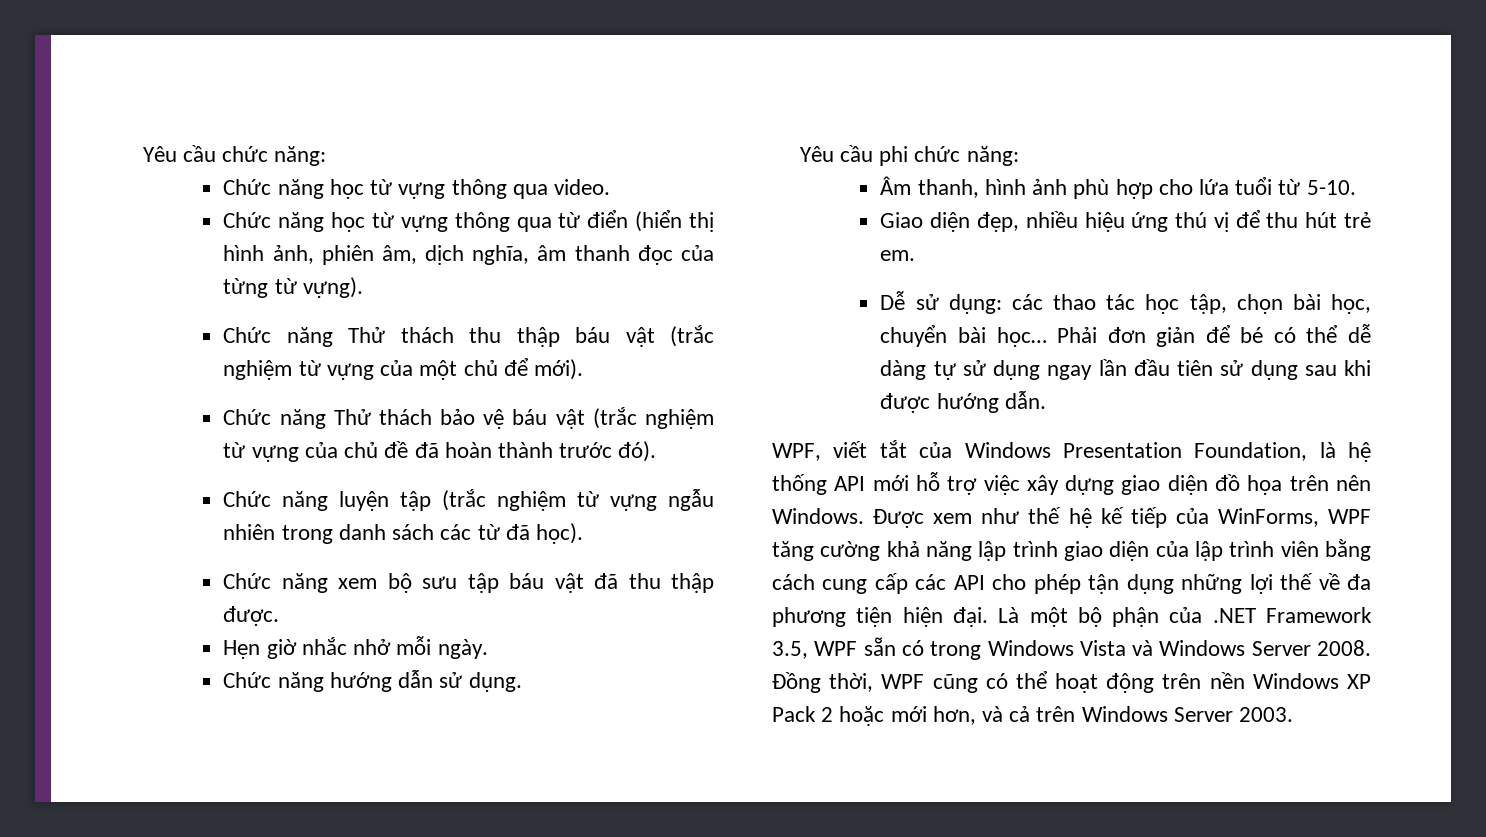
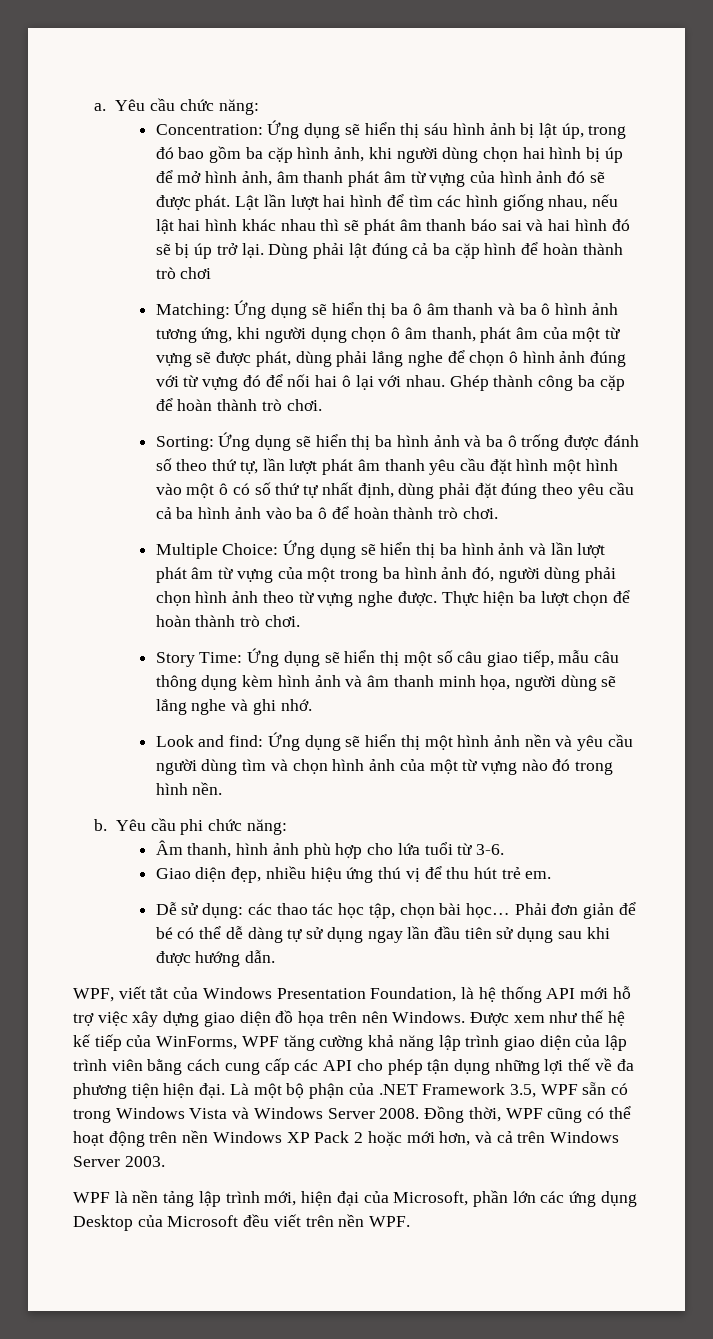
+ a.
- Chức năng học từ vựng thông qua video.
- Chức năng học từ vựng thông qua từ điển (hiển thị hình ảnh, phiên âm, dịch nghĩa, âm thanh đọc của từng từ vựng).
- Chức năng Thử thách thu thập báu vật (trắc nghiệm từ vựng của một chủ để mới).
- Chức năng Thử thách bảo vệ báu vật (trắc nghiệm từ vựng của chủ đề đã hoàn thành trước đó).
- Chức năng luyện tập (trắc nghiệm từ vựng ngẫu nhiên trong danh sách các từ đã học).
- Chức năng xem bộ sưu tập báu vật đã thu thập được.
- Hẹn giờ nhắc nhở mỗi ngày.
- Chức năng hướng dẫn sử dụng.
- Yêu cầu phi chức năng:
+ Concentration: Ứng dụng sẽ hiển thị sáu hình ảnh bị lật úp, trong đó bao gồm ba cặp hình ảnh, khi người dùng chọn hai hình bị úp để mở hình ảnh, âm thanh phát âm từ vựng của hình ảnh đó sẽ được phát. Lật lần lượt hai hình để tìm các hình giống nhau, nếu lật hai hình khác nhau thì sẽ phát âm thanh báo sai và hai hình đó sẽ bị úp trở lại. Dùng phải lật đúng cả ba cặp hình để hoàn thành trò chơi
+ Matching: Ứng dụng sẽ hiển thị ba ô âm thanh và ba ô hình ảnh tương ứng, khi người dụng chọn ô âm thanh, phát âm của một từ vựng sẽ được phát, dùng phải lắng nghe để chọn ô hình ảnh đúng với từ vựng đó để nối hai ô lại với nhau. Ghép thành công ba cặp để hoàn thành trò chơi.
+ Sorting: Ứng dụng sẽ hiển thị ba hình ảnh và ba ô trống được đánh số theo thứ tự, lần lượt phát âm thanh yêu cầu đặt hình một hình vào một ô có số thứ tự nhất định, dùng phải đặt đúng theo yêu cầu cả ba hình ảnh vào ba ô để hoàn thành trò chơi.
+ Multiple Choice: Ứng dụng sẽ hiển thị ba hình ảnh và lần lượt phát âm từ vựng của một trong ba hình ảnh đó, người dùng phải chọn hình ảnh theo từ vựng nghe được. Thực hiện ba lượt chọn để hoàn thành trò chơi.
+ Story Time: Ứng dụng sẽ hiển thị một số câu giao tiếp, mẫu câu thông dụng kèm hình ảnh và âm thanh minh họa, người dùng sẽ lắng nghe và ghi nhớ.
+ Look and find: Ứng dụng sẽ hiển thị một hình ảnh nền và yêu cầu người dùng tìm và chọn hình ảnh của một từ vựng nào đó trong hình nền.
+ b. Yêu cầu phi chức năng:
- Âm thanh, hình ảnh phù hợp cho lứa tuổi từ 5-10.
+ Âm thanh, hình ảnh phù hợp cho lứa tuổi từ 3-6.
- Dễ sử dụng: các thao tác học tập, chọn bài học, chuyển bài học…
+ Dễ sử dụng: các thao tác học tập, chọn bài học…
+ WPF là nền tảng lập trình mới, hiện đại của Microsoft, phần lớn các ứng dụng Desktop của Microsoft đều viết trên nền WPF.

